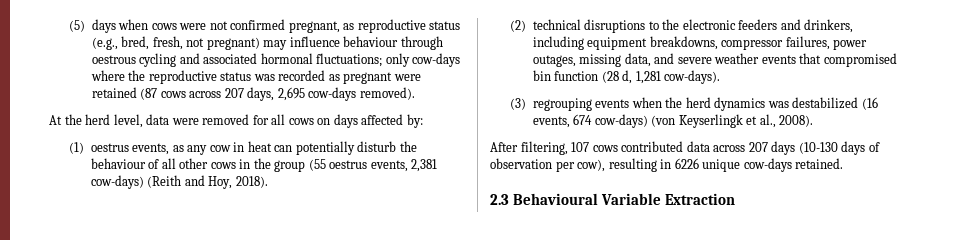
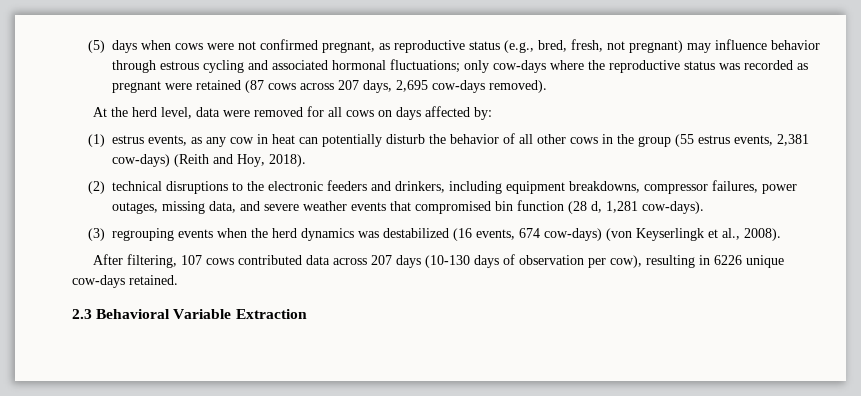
- (5) days when cows were not confirmed pregnant, as reproductive status (e.g., bred, fresh, not pregnant) may influence behaviour through oestrous cycling and associated hormonal fluctuations; only cow-days where the reproductive status was recorded as pregnant were retained (87 cows across 207 days, 2,695 cow-days removed).
+ (5) days when cows were not confirmed pregnant, as reproductive status (e.g., bred, fresh, not pregnant) may influence behavior through estrous cycling and associated hormonal fluctuations; only cow-days where the reproductive status was recorded as pregnant were retained (87 cows across 207 days, 2,695 cow-days removed).
- (1) oestrus events, as any cow in heat can potentially disturb the behaviour of all other cows in the group (55 oestrus events, 2,381 cow-days) (Reith and Hoy, 2018).
+ (1) estrus events, as any cow in heat can potentially disturb the behavior of all other cows in the group (55 estrus events, 2,381 cow-days) (Reith and Hoy, 2018).
- 2.3 Behavioural Variable Extraction
+ 2.3 Behavioral Variable Extraction

